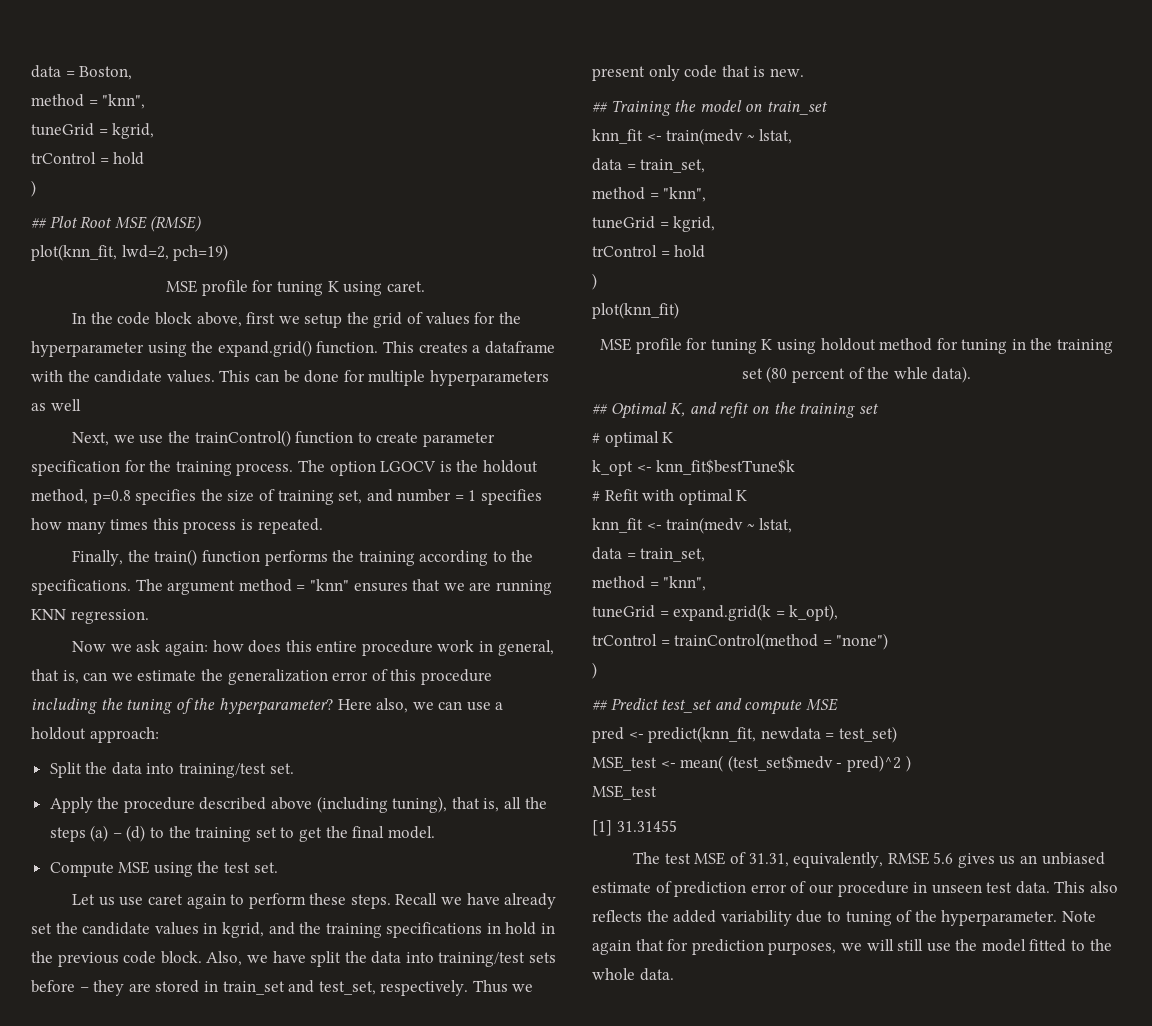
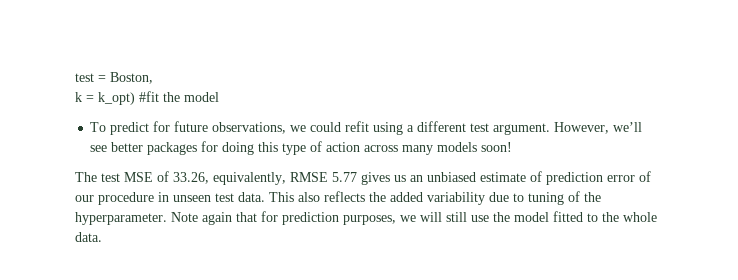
- data = Boston,
- method = "knn",
- tuneGrid = kgrid,
- trControl = hold
- )
- ## Plot Root MSE (RMSE)
- plot(knn_fit, lwd=2, pch=19)
- MSE profile for tuning K using caret.
- In the code block above, first we setup the grid of values for the hyperparameter using the expand.grid() function. This creates a dataframe with the candidate values. This can be done for multiple hyperparameters as well
- Next, we use the trainControl() function to create parameter specification for the training process. The option LGOCV is the holdout method, p=0.8 specifies the size of training set, and number = 1 specifies how many times this process is repeated.
- Finally, the train() function performs the training according to the specifications. The argument method = "knn" ensures that we are running KNN regression.
- Now we ask again: how does this entire procedure work in general, that is, can we estimate the generalization error of this procedure including the tuning of the hyperparameter? Here also, we can use a holdout approach:
- Split the data into training/test set.
- Apply the procedure described above (including tuning), that is, all the steps (a) – (d) to the training set to get the final model.
- Compute MSE using the test set.
- Let us use caret again to perform these steps. Recall we have already set the candidate values in kgrid, and the training specifications in hold in the previous code block. Also, we have split the data into training/test sets before – they are stored in train_set and test_set, respectively. Thus we present only code that is new.
- ## Training the model on train_set
- knn_fit <- train(medv ~ lstat,
- data = train_set,
- method = "knn",
- tuneGrid = kgrid,
- trControl = hold
- )
- plot(knn_fit)
- MSE profile for tuning K using holdout method for tuning in the training set (80 percent of the whle data).
- ## Optimal K, and refit on the training set
- # optimal K
- k_opt <- knn_fit$bestTune$k
- # Refit with optimal K
- knn_fit <- train(medv ~ lstat,
- data = train_set,
- method = "knn",
- tuneGrid = expand.grid(k = k_opt),
- trControl = trainControl(method = "none")
- )
- ## Predict test_set and compute MSE
- pred <- predict(knn_fit, newdata = test_set)
- MSE_test <- mean( (test_set$medv - pred)^2 )
- MSE_test
- [1] 31.31455
+ test = Boston,
+ k = k_opt) #fit the model
+ To predict for future observations, we could refit using a different test argument. However, we’ll see better packages for doing this type of action across many models soon!
- The test MSE of 31.31, equivalently, RMSE 5.6 gives us an unbiased estimate of prediction error of our procedure in unseen test data.
+ The test MSE of 33.26, equivalently, RMSE 5.77 gives us an unbiased estimate of prediction error of our procedure in unseen test data.

